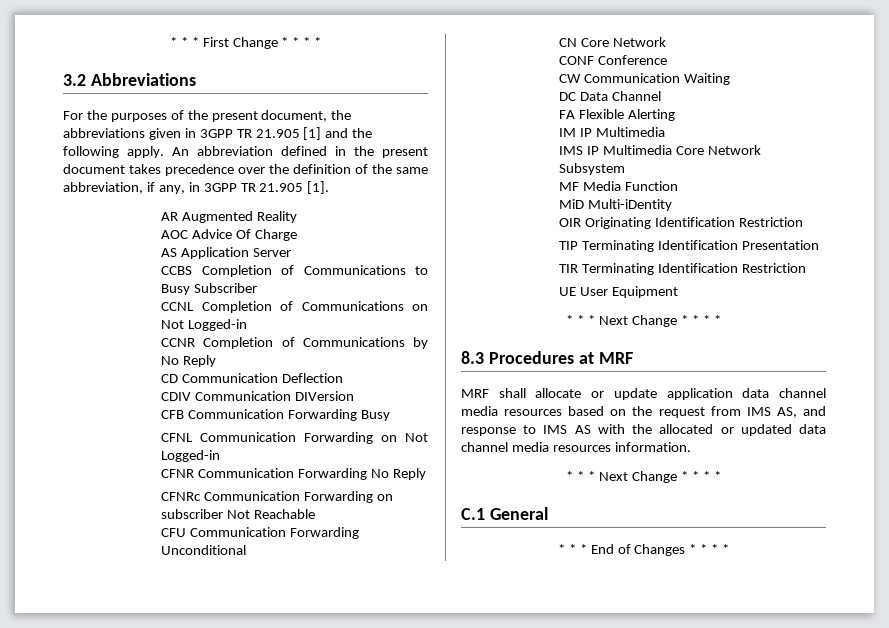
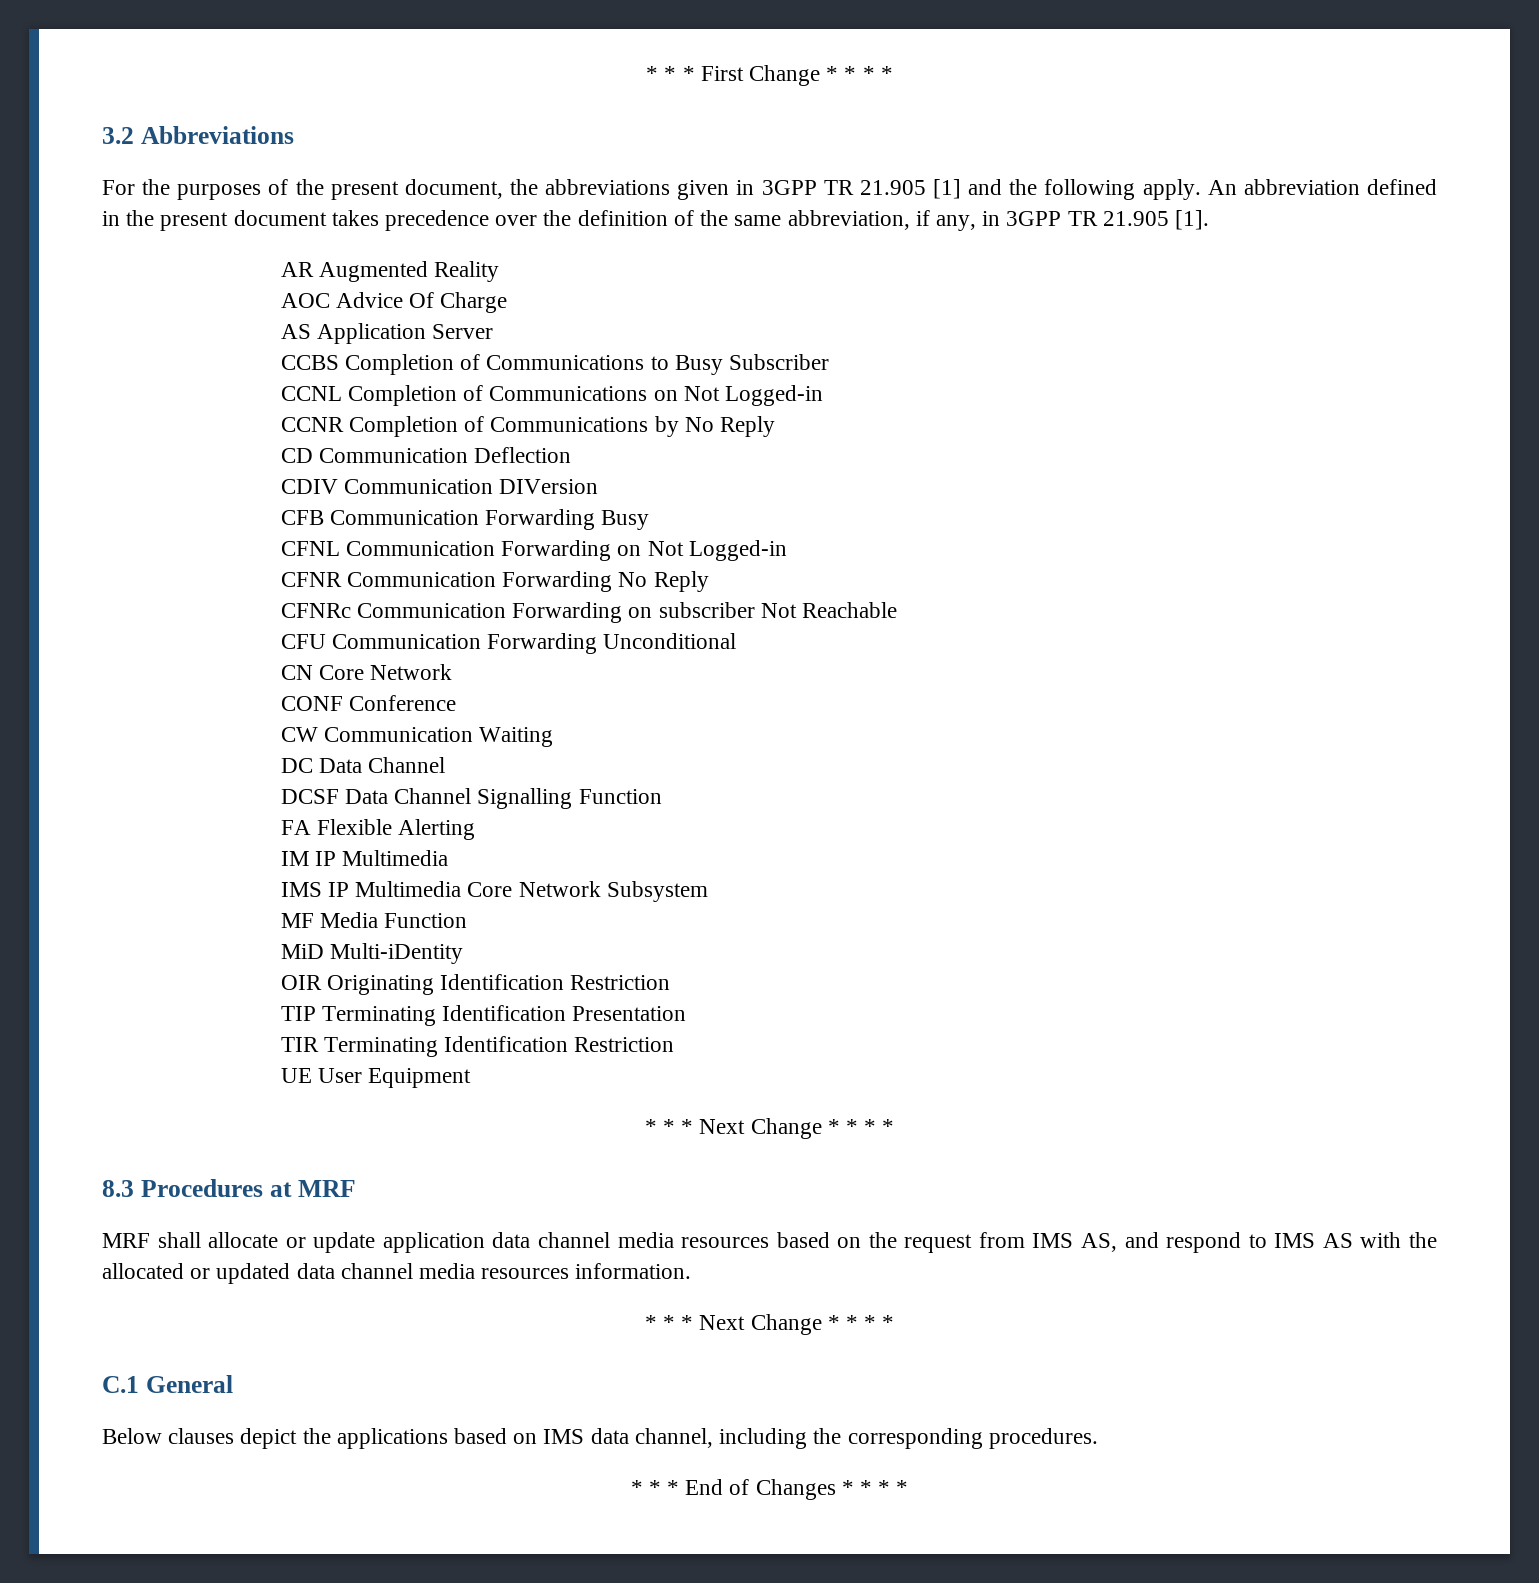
+ DCSF Data Channel Signalling Function
- MRF shall allocate or update application data channel media resources based on the request from IMS AS, and response to IMS AS with the allocated or updated data channel media resources information.
+ MRF shall allocate or update application data channel media resources based on the request from IMS AS, and respond to IMS AS with the allocated or updated data channel media resources information.
+ Below clauses depict the applications based on IMS data channel, including the corresponding procedures.

